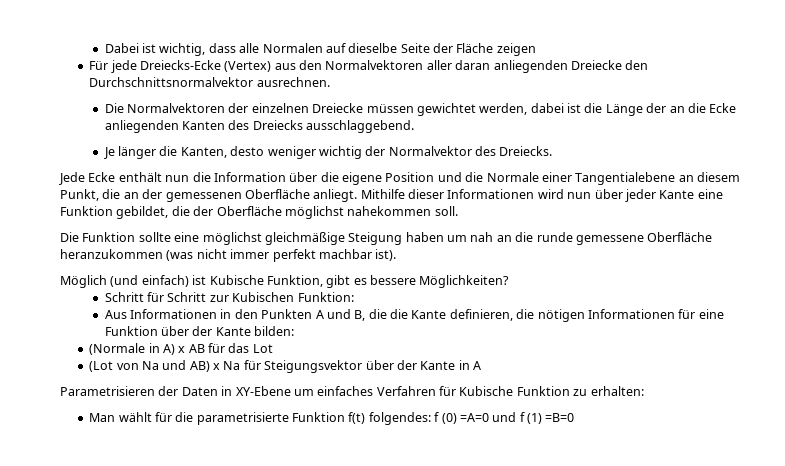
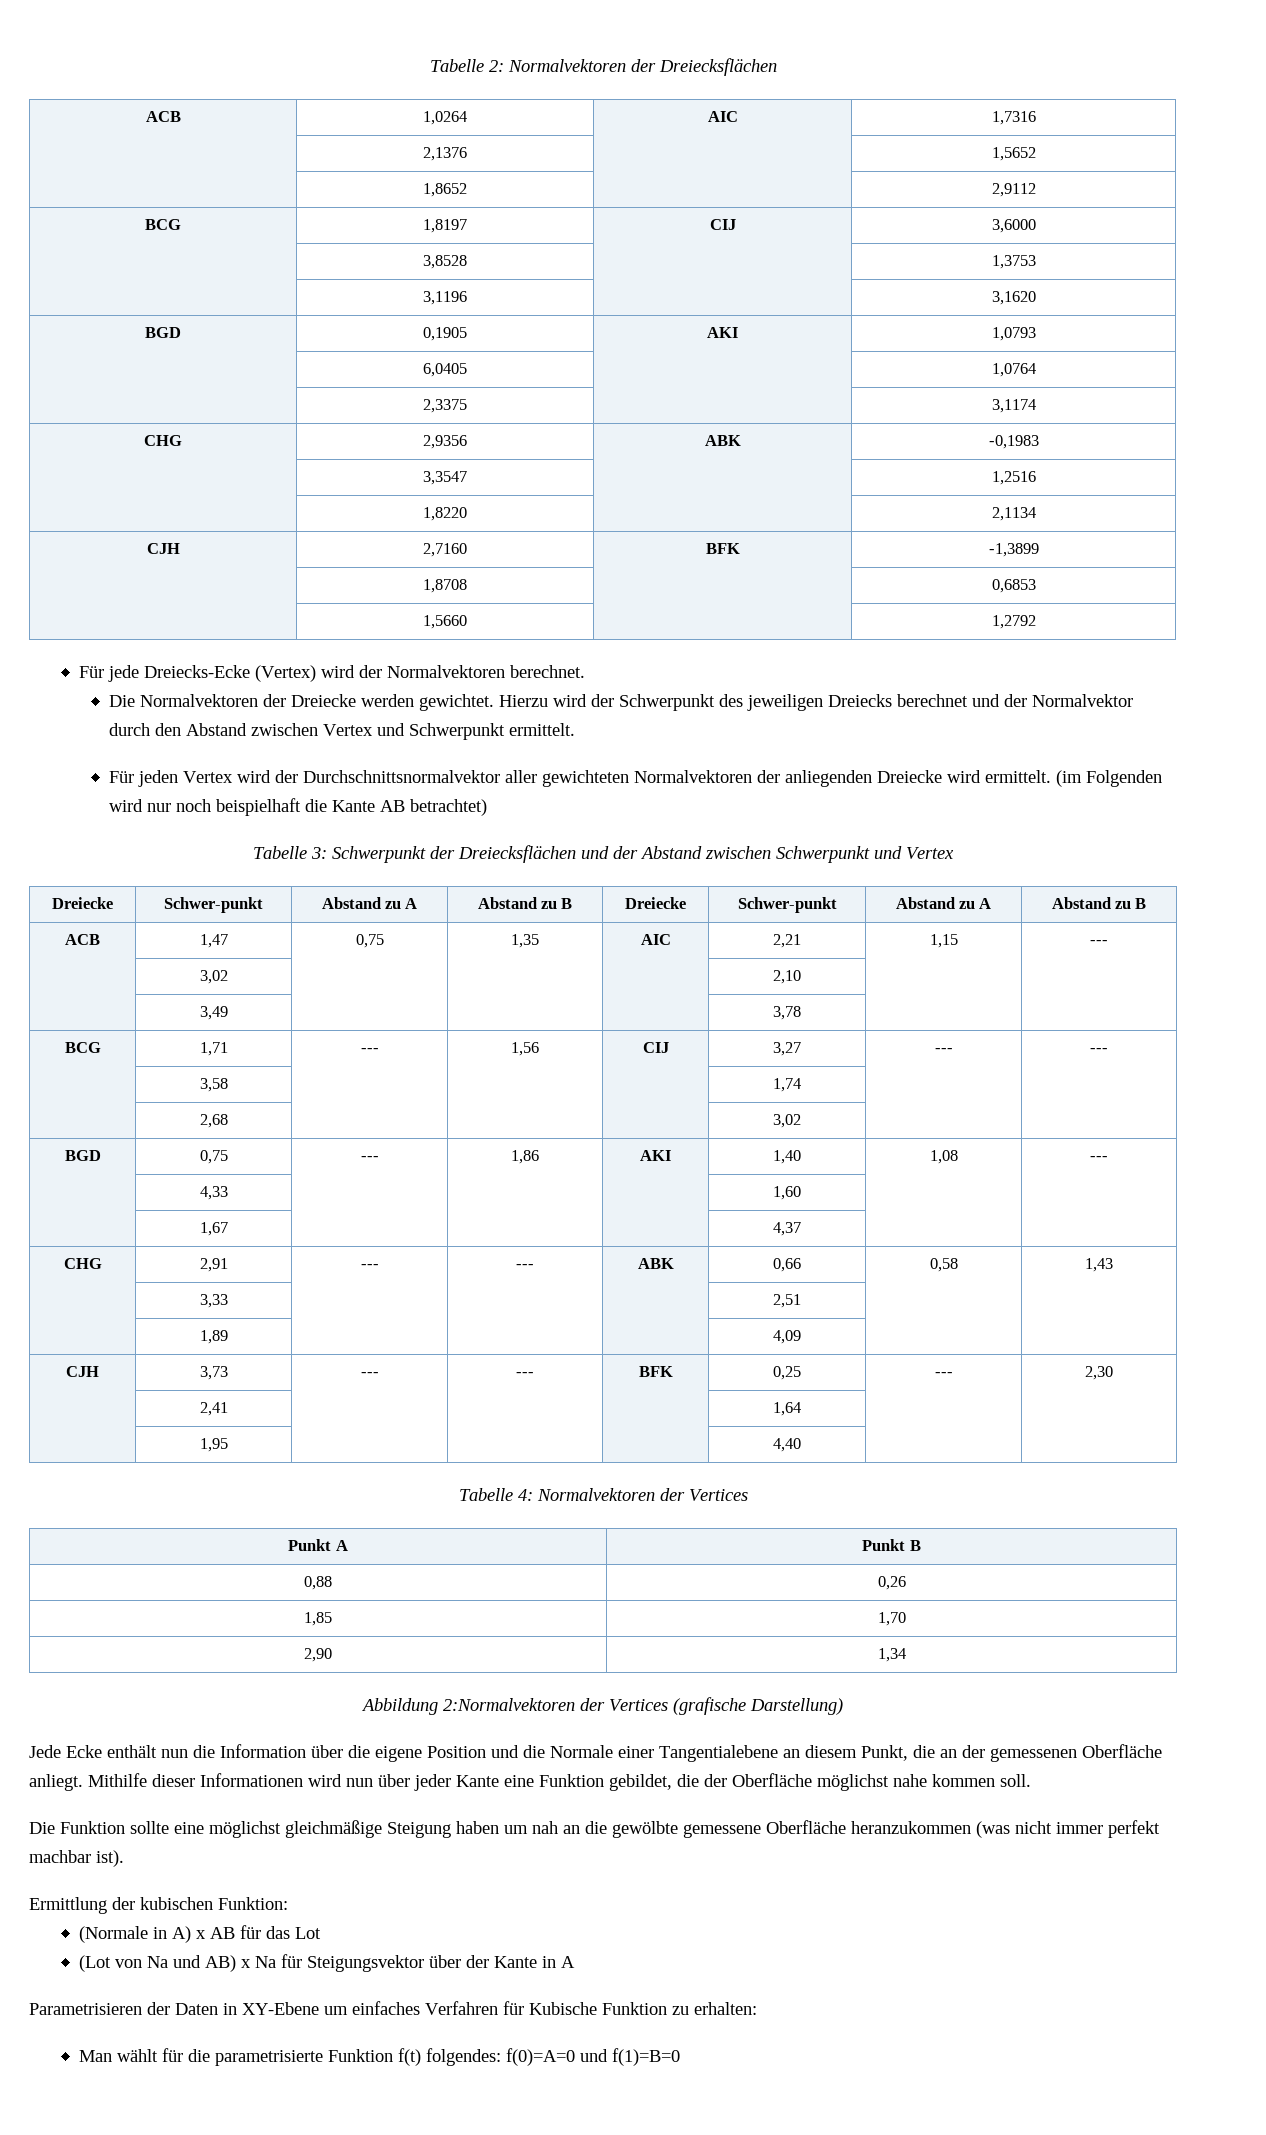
- Dabei ist wichtig, dass alle Normalen auf dieselbe Seite der Fläche zeigen
- Für jede Dreiecks-Ecke (Vertex) aus den Normalvektoren aller daran anliegenden Dreiecke den Durchschnittsnormalvektor ausrechnen.
- Die Normalvektoren der einzelnen Dreiecke müssen gewichtet werden, dabei ist die Länge der an die Ecke anliegenden Kanten des Dreiecks ausschlaggebend.
- Je länger die Kanten, desto weniger wichtig der Normalvektor des Dreiecks.
+ Tabelle 2: Normalvektoren der Dreiecksflächen
+ ACB | 1,0264 | AIC | 1,7316
+ | 2,1376 | | 1,5652
+ | 1,8652 | | 2,9112
+ BCG | 1,8197 | CIJ | 3,6000
+ | 3,8528 | | 1,3753
+ | 3,1196 | | 3,1620
+ BGD | 0,1905 | AKI | 1,0793
+ | 6,0405 | | 1,0764
+ | 2,3375 | | 3,1174
+ CHG | 2,9356 | ABK | -0,1983
+ | 3,3547 | | 1,2516
+ | 1,8220 | | 2,1134
+ CJH | 2,7160 | BFK | -1,3899
+ | 1,8708 | | 0,6853
+ | 1,5660 | | 1,2792
+ Für jede Dreiecks-Ecke (Vertex) wird der Normalvektoren berechnet.
+ Die Normalvektoren der Dreiecke werden gewichtet. Hierzu wird der Schwerpunkt des jeweiligen Dreiecks berechnet und der Normalvektor durch den Abstand zwischen Vertex und Schwerpunkt ermittelt.
+ Für jeden Vertex wird der Durchschnittsnormalvektor aller gewichteten Normalvektoren der anliegenden Dreiecke wird ermittelt. (im Folgenden wird nur noch beispielhaft die Kante AB betrachtet)
+ Tabelle 3: Schwerpunkt der Dreiecksflächen und der Abstand zwischen Schwerpunkt und Vertex
+ Dreiecke | Schwer-punkt | Abstand zu A | Abstand zu B | Dreiecke | Schwer-punkt | Abstand zu A | Abstand zu B
+ ACB | 1,47 | 0,75 | 1,35 | AIC | 2,21 | 1,15 | ---
+ | 3,02 | | | | 2,10 | |
+ | 3,49 | | | | 3,78 | |
+ BCG | 1,71 | --- | 1,56 | CIJ | 3,27 | --- | ---
+ | 3,58 | | | | 1,74 | |
+ | 2,68 | | | | 3,02 | |
+ BGD | 0,75 | --- | 1,86 | AKI | 1,40 | 1,08 | ---
+ | 4,33 | | | | 1,60 | |
+ | 1,67 | | | | 4,37 | |
+ CHG | 2,91 | --- | --- | ABK | 0,66 | 0,58 | 1,43
+ | 3,33 | | | | 2,51 | |
+ | 1,89 | | | | 4,09 | |
+ CJH | 3,73 | --- | --- | BFK | 0,25 | --- | 2,30
+ | 2,41 | | | | 1,64 | |
+ | 1,95 | | | | 4,40 | |
+ Tabelle 4: Normalvektoren der Vertices
+ Punkt A | Punkt B
+ 0,88 | 0,26
+ 1,85 | 1,70
+ 2,90 | 1,34
+ Abbildung 2:Normalvektoren der Vertices (grafische Darstellung)
- Mithilfe dieser Informationen wird nun über jeder Kante eine Funktion gebildet, die der Oberfläche möglichst nahekommen soll.
+ Mithilfe dieser Informationen wird nun über jeder Kante eine Funktion gebildet, die der Oberfläche möglichst nahe kommen soll.
- Die Funktion sollte eine möglichst gleichmäßige Steigung haben um nah an die runde gemessene Oberfläche heranzukommen (was nicht immer perfekt machbar ist).
+ Die Funktion sollte eine möglichst gleichmäßige Steigung haben um nah an die gewölbte gemessene Oberfläche heranzukommen (was nicht immer perfekt machbar ist).
- Möglich (und einfach) ist Kubische Funktion, gibt es bessere Möglichkeiten?
- Schritt für Schritt zur Kubischen Funktion:
- Aus Informationen in den Punkten A und B, die die Kante definieren, die nötigen Informationen für eine Funktion über der Kante bilden:
+ Ermittlung der kubischen Funktion:
- Man wählt für die parametrisierte Funktion f(t) folgendes: f (0) =A=0 und f (1) =B=0
+ Man wählt für die parametrisierte Funktion f(t) folgendes: f(0)=A=0 und f(1)=B=0

